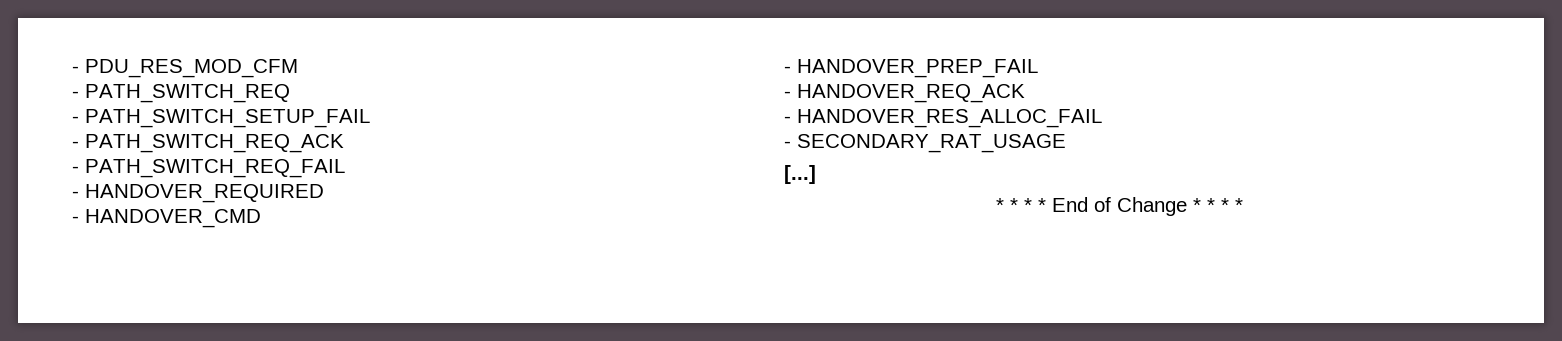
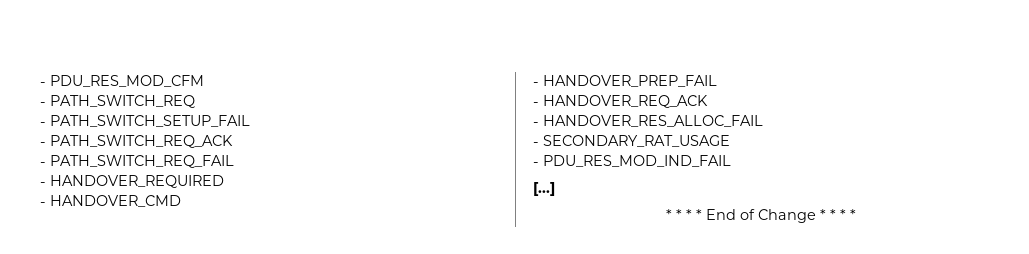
+ - PDU_RES_MOD_IND_FAIL

